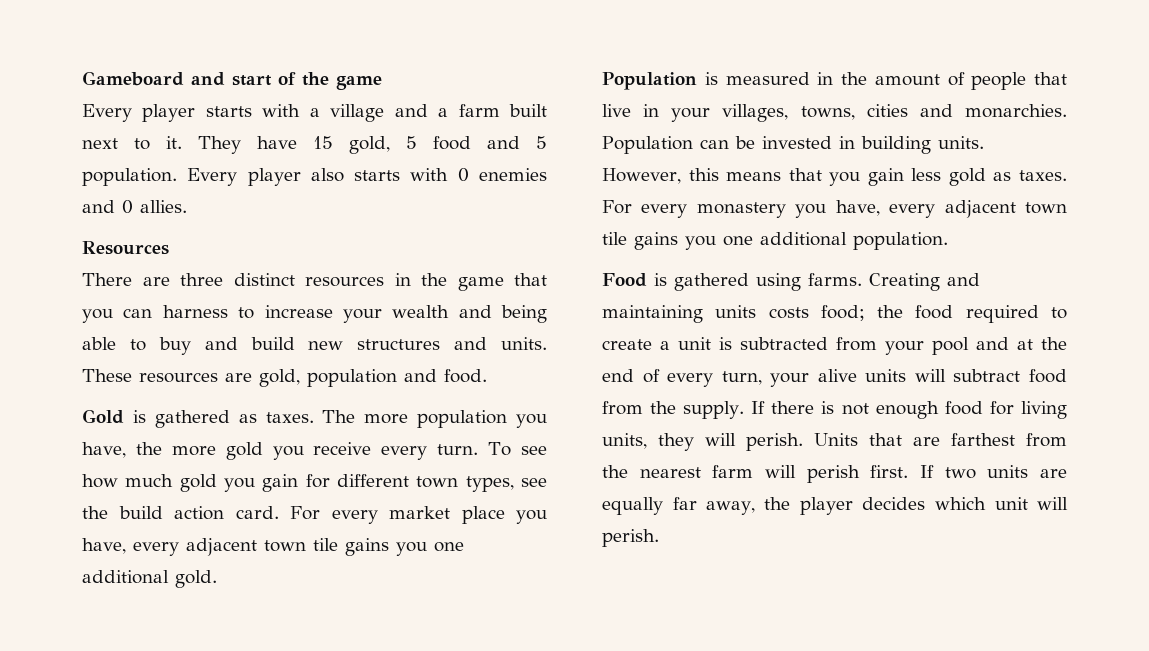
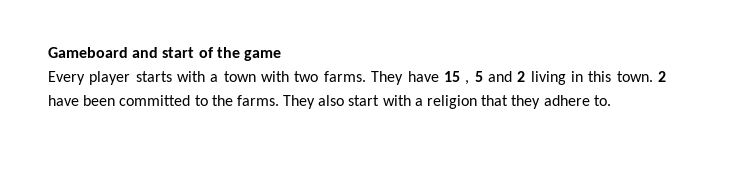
- Every player starts with a village and a farm built next to it. They have 15 gold, 5 food and 5 population. Every player also starts with 0 enemies and 0 allies.
- Resources
- There are three distinct resources in the game that you can harness to increase your wealth and being able to buy and build new structures and units. These resources are gold, population and food.
- Gold is gathered as taxes. The more population you have, the more gold you receive every turn. To see how much gold you gain for different town types, see the build action card. For every market place you have, every adjacent town tile gains you one additional gold.
- Population is measured in the amount of people that live in your villages, towns, cities and monarchies. Population can be invested in building units. However, this means that you gain less gold as taxes. For every monastery you have, every adjacent town tile gains you one additional population.
- Food is gathered using farms. Creating and maintaining units costs food; the food required to create a unit is subtracted from your pool and at the end of every turn, your alive units will subtract food from the supply. If there is not enough food for living units, they will perish. Units that are farthest from the nearest farm will perish first. If two units are equally far away, the player decides which unit will perish.
+ Every player starts with a town with two farms. They have 15 , 5 and 2 living in this town. 2 have been committed to the farms. They also start with a religion that they adhere to.

